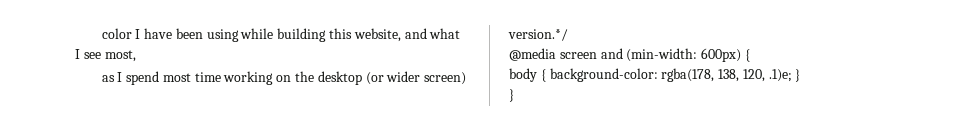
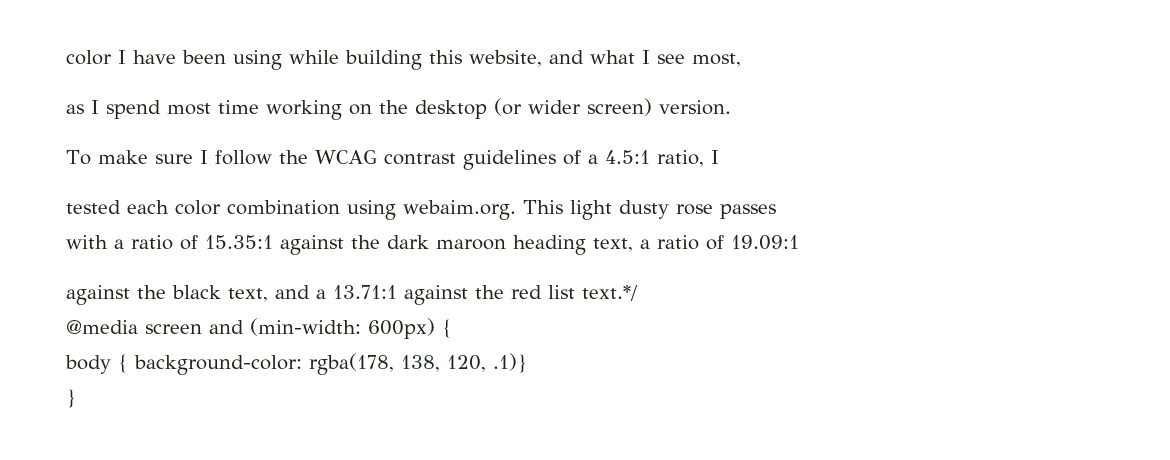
- as I spend most time working on the desktop (or wider screen) version.*/
+ as I spend most time working on the desktop (or wider screen) version.
+ To make sure I follow the WCAG contrast guidelines of a 4.5:1 ratio, I
+ tested each color combination using webaim.org. This light dusty rose passes
+ with a ratio of 15.35:1 against the dark maroon heading text, a ratio of 19.09:1
+ against the black text, and a 13.71:1 against the red list text.*/
- body { background-color: rgba(178, 138, 120, .1)e; }
+ body { background-color: rgba(178, 138, 120, .1)}

